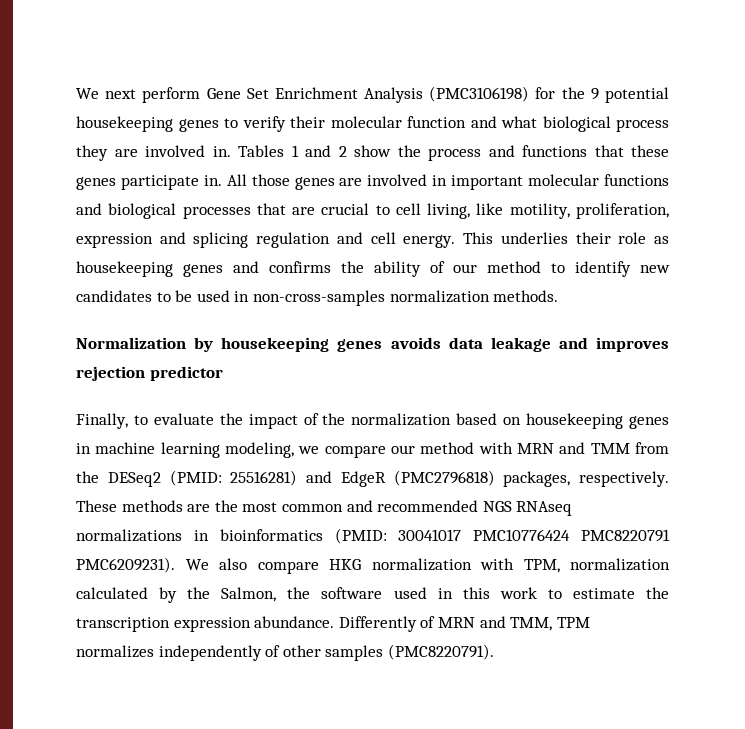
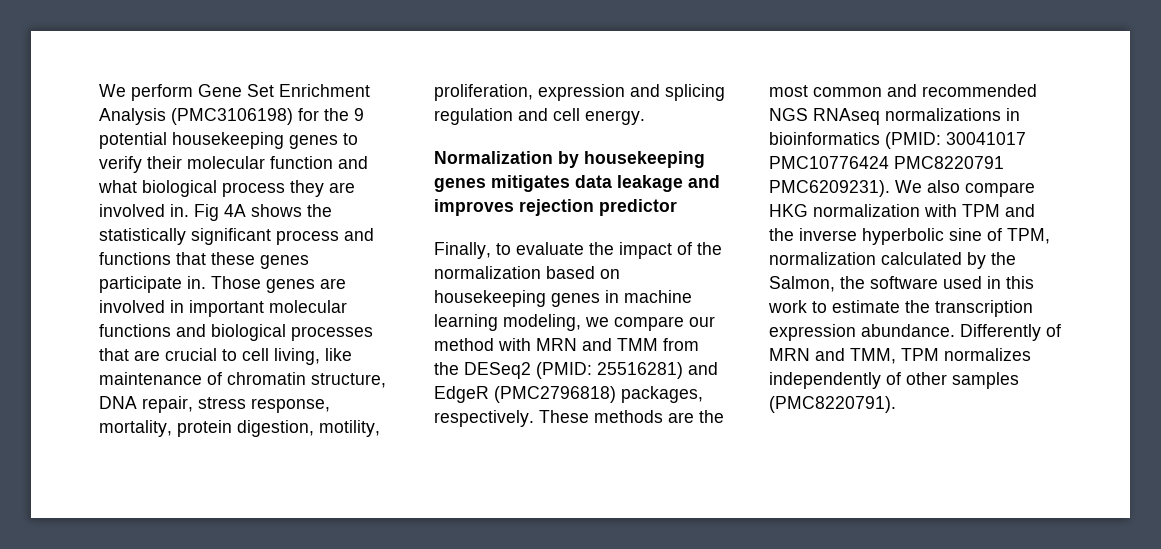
- We next perform Gene Set Enrichment Analysis (PMC3106198) for the 9 potential housekeeping genes to verify their molecular function and what biological process they are involved in.
+ We perform Gene Set Enrichment Analysis (PMC3106198) for the 9 potential housekeeping genes to verify their molecular function and what biological process they are involved in.
- Tables 1 and 2 show the process and functions that these genes participate in.
+ Fig 4A shows the statistically significant process and functions that these genes participate in.
- All those genes are involved in important molecular functions and biological processes that are crucial to cell living, like motility, proliferation, expression and splicing regulation and cell energy. This underlies their role as housekeeping genes and confirms the ability of our method to identify new candidates to be used in non-cross-samples normalization methods.
+ Those genes are involved in important molecular functions and biological processes that are crucial to cell living, like maintenance of chromatin structure, DNA repair, stress response, mortality, protein digestion, motility, proliferation, expression and splicing regulation and cell energy.
- Normalization by housekeeping genes avoids data leakage and improves rejection predictor
+ Normalization by housekeeping genes mitigates data leakage and improves rejection predictor
- We also compare HKG normalization with TPM, normalization calculated by the Salmon, the software used in this work to estimate the transcription expression abundance.
+ We also compare HKG normalization with TPM and the inverse hyperbolic sine of TPM, normalization calculated by the Salmon, the software used in this work to estimate the transcription expression abundance.

